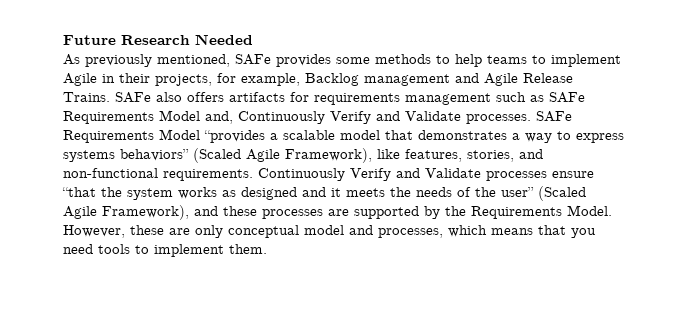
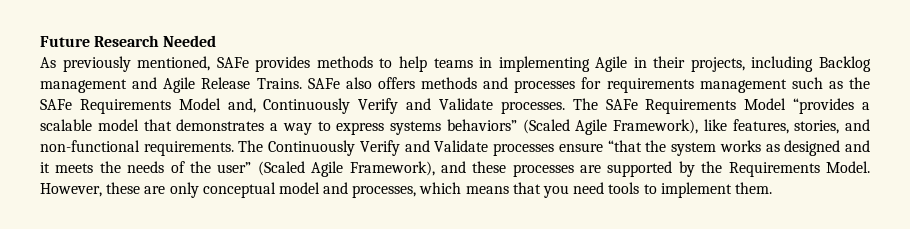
- As previously mentioned, SAFe provides some methods to help teams to implement Agile in their projects, for example, Backlog management and Agile Release Trains.
+ As previously mentioned, SAFe provides methods to help teams in implementing Agile in their projects, including Backlog management and Agile Release Trains.
- SAFe also offers artifacts for requirements management such as SAFe Requirements Model and, Continuously Verify and Validate processes.
+ SAFe also offers methods and processes for requirements management such as the SAFe Requirements Model and, Continuously Verify and Validate processes.
- SAFe Requirements Model “provides a scalable model that demonstrates a way to express systems behaviors” (Scaled Agile Framework), like features, stories, and non-functional requirements.
+ The SAFe Requirements Model “provides a scalable model that demonstrates a way to express systems behaviors” (Scaled Agile Framework), like features, stories, and non-functional requirements.
- Continuously Verify and Validate processes ensure “that the system works as designed and it meets the needs of the user” (Scaled Agile Framework), and these processes are supported by the Requirements Model.
+ The Continuously Verify and Validate processes ensure “that the system works as designed and it meets the needs of the user” (Scaled Agile Framework), and these processes are supported by the Requirements Model.

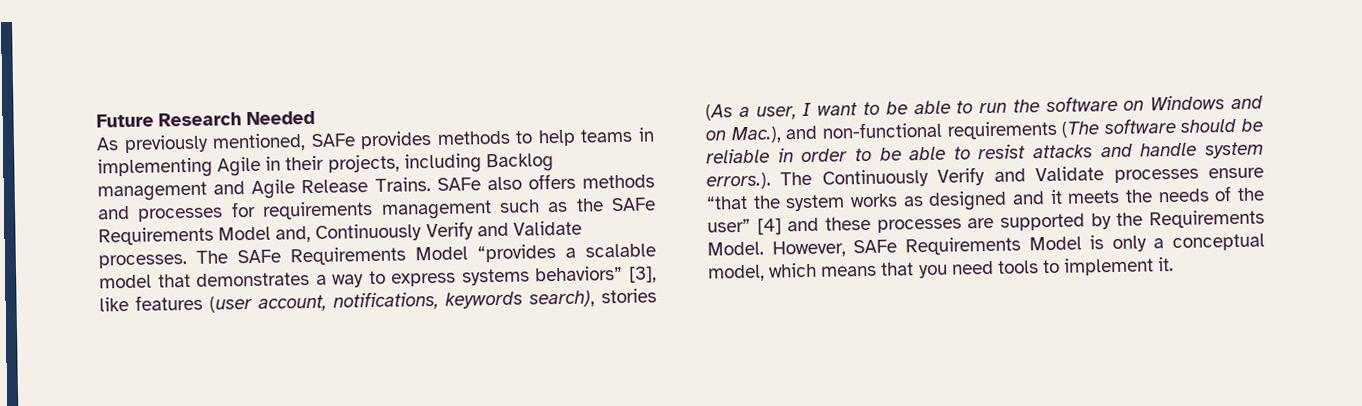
- The SAFe Requirements Model “provides a scalable model that demonstrates a way to express systems behaviors” (Scaled Agile Framework), like features, stories, and non-functional requirements. The Continuously Verify and Validate processes ensure “that the system works as designed and it meets the needs of the user” (Scaled Agile Framework), and these processes are supported by the Requirements Model.
+ The SAFe Requirements Model “provides a scalable model that demonstrates a way to express systems behaviors” [3], like features (user account, notifications, keywords search), stories (As a user, I want to be able to run the software on Windows and on Mac.), and non-functional requirements (The software should be reliable in order to be able to resist attacks and handle system errors.). The Continuously Verify and Validate processes ensure “that the system works as designed and it meets the needs of the user” [4] and these processes are supported by the Requirements Model.
- However, these are only conceptual model and processes, which means that you need tools to implement them.
+ However, SAFe Requirements Model is only a conceptual model, which means that you need tools to implement it.

